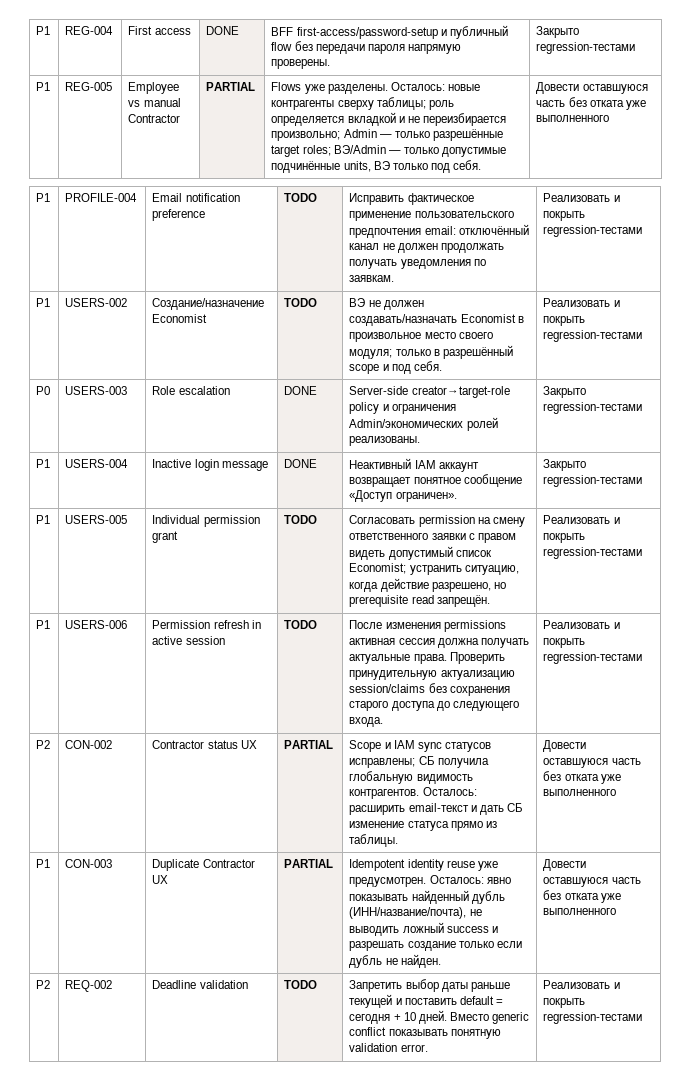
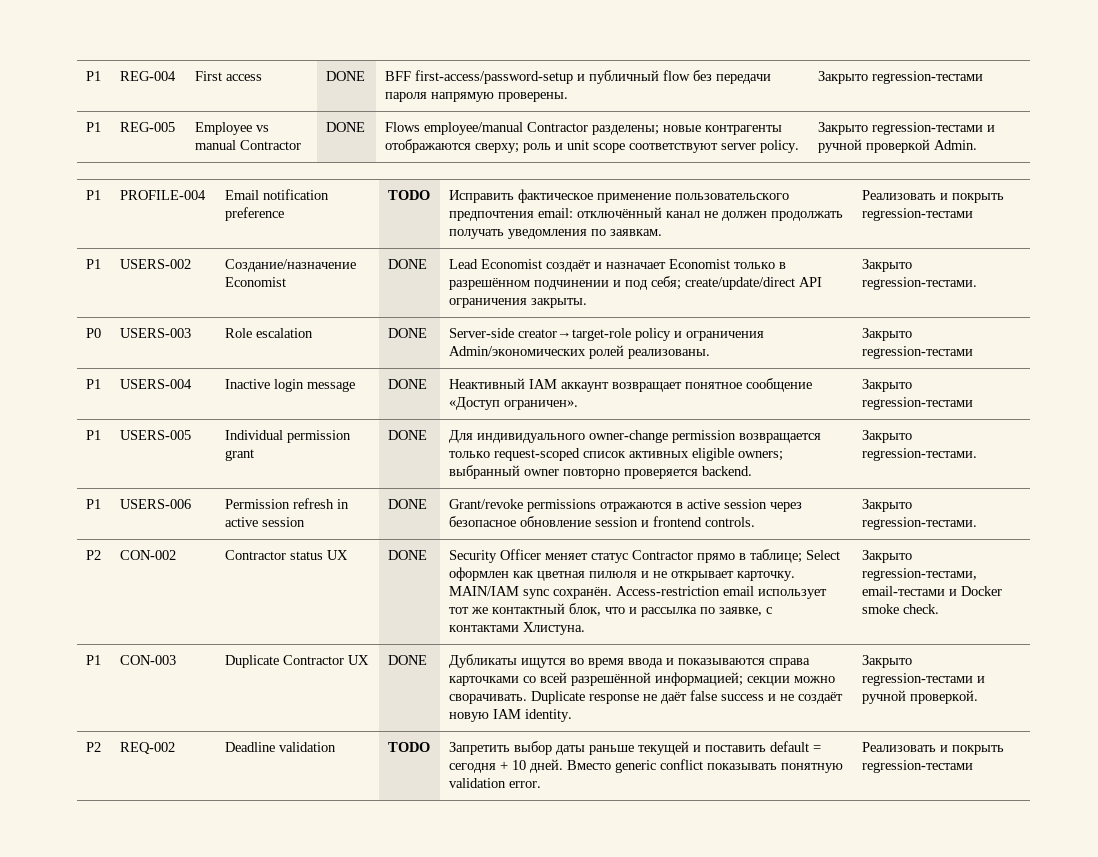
- Employee vs manual Contractor | PARTIAL
+ Employee vs manual Contractor | DONE
- Flows уже разделены. Осталось: новые контрагенты сверху таблицы; роль определяется вкладкой и не переизбирается произвольно; Admin — только разрешённые target roles; ВЭ/Admin — только допустимые подчинённые units, ВЭ только под себя. | Довести оставшуюся часть без отката уже выполненного
+ Flows employee/manual Contractor разделены; новые контрагенты отображаются сверху; роль и unit scope соответствуют server policy. | Закрыто regression-тестами и ручной проверкой Admin.
- P1 | USERS-002 | Создание/назначение Economist | TODO | ВЭ не должен создавать/назначать Economist в произвольное место своего модуля; только в разрешённый scope и под себя. | Реализовать и покрыть regression-тестами
+ P1 | USERS-002 | Создание/назначение Economist | DONE | Lead Economist создаёт и назначает Economist только в разрешённом подчинении и под себя; create/update/direct API ограничения закрыты. | Закрыто regression-тестами.
- P1 | USERS-005 | Individual permission grant | TODO | Согласовать permission на смену ответственного заявки с правом видеть допустимый список Economist; устранить ситуацию, когда действие разрешено, но prerequisite read запрещён. | Реализовать и покрыть regression-тестами
+ P1 | USERS-005 | Individual permission grant | DONE | Для индивидуального owner-change permission возвращается только request-scoped список активных eligible owners; выбранный owner повторно проверяется backend. | Закрыто regression-тестами.
- P1 | USERS-006 | Permission refresh in active session | TODO | После изменения permissions активная сессия должна получать актуальные права. Проверить принудительную актуализацию session/claims без сохранения старого доступа до следующего входа. | Реализовать и покрыть regression-тестами
+ P1 | USERS-006 | Permission refresh in active session | DONE | Grant/revoke permissions отражаются в active session через безопасное обновление session и frontend controls. | Закрыто regression-тестами.
- PARTIAL | Scope и IAM sync статусов исправлены; СБ получила глобальную видимость контрагентов. Осталось: расширить email-текст и дать СБ изменение статуса прямо из таблицы. | Довести оставшуюся часть без отката уже выполненного
+ DONE | Security Officer меняет статус Contractor прямо в таблице; Select оформлен как цветная пилюля и не открывает карточку. MAIN/IAM sync сохранён. Access-restriction email использует тот же контактный блок, что и рассылка по заявке, с контактами Хлистуна. | Закрыто regression-тестами, email-тестами и Docker smoke check.
- P1 | CON-003 | Duplicate Contractor UX | PARTIAL | Idempotent identity reuse уже предусмотрен. Осталось: явно показывать найденный дубль (ИНН/название/почта), не выводить ложный success и разрешать создание только если дубль не найден. | Довести оставшуюся часть без отката уже выполненного
+ P1 | CON-003 | Duplicate Contractor UX | DONE | Дубликаты ищутся во время ввода и показываются справа карточками со всей разрешённой информацией; секции можно сворачивать. Duplicate response не даёт false success и не создаёт новую IAM identity. | Закрыто regression-тестами и ручной проверкой.

